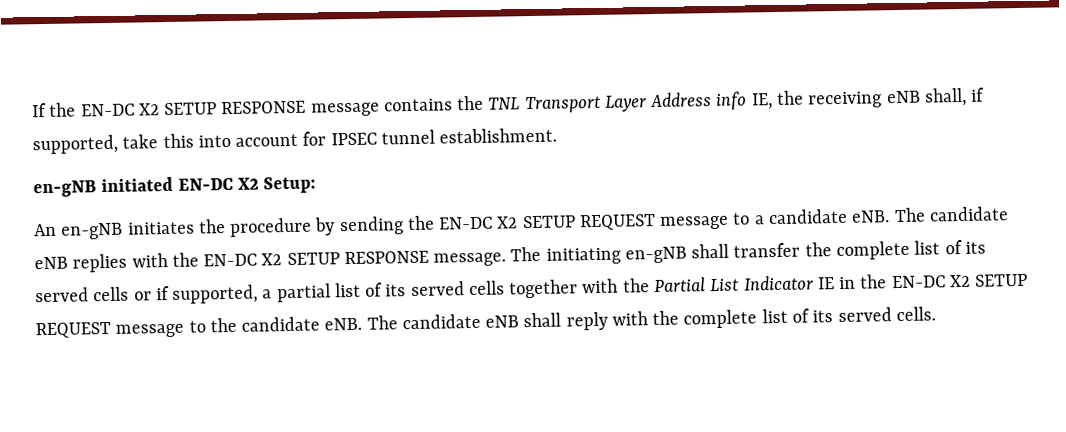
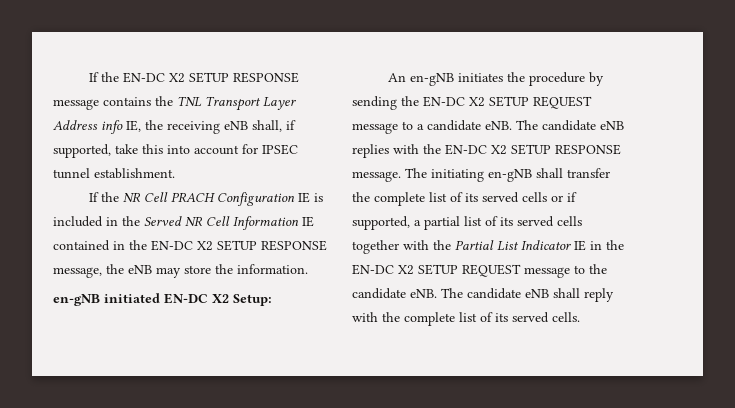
+ If the NR Cell PRACH Configuration IE is included in the Served NR Cell Information IE contained in the EN-DC X2 SETUP RESPONSE message, the eNB may store the information.

